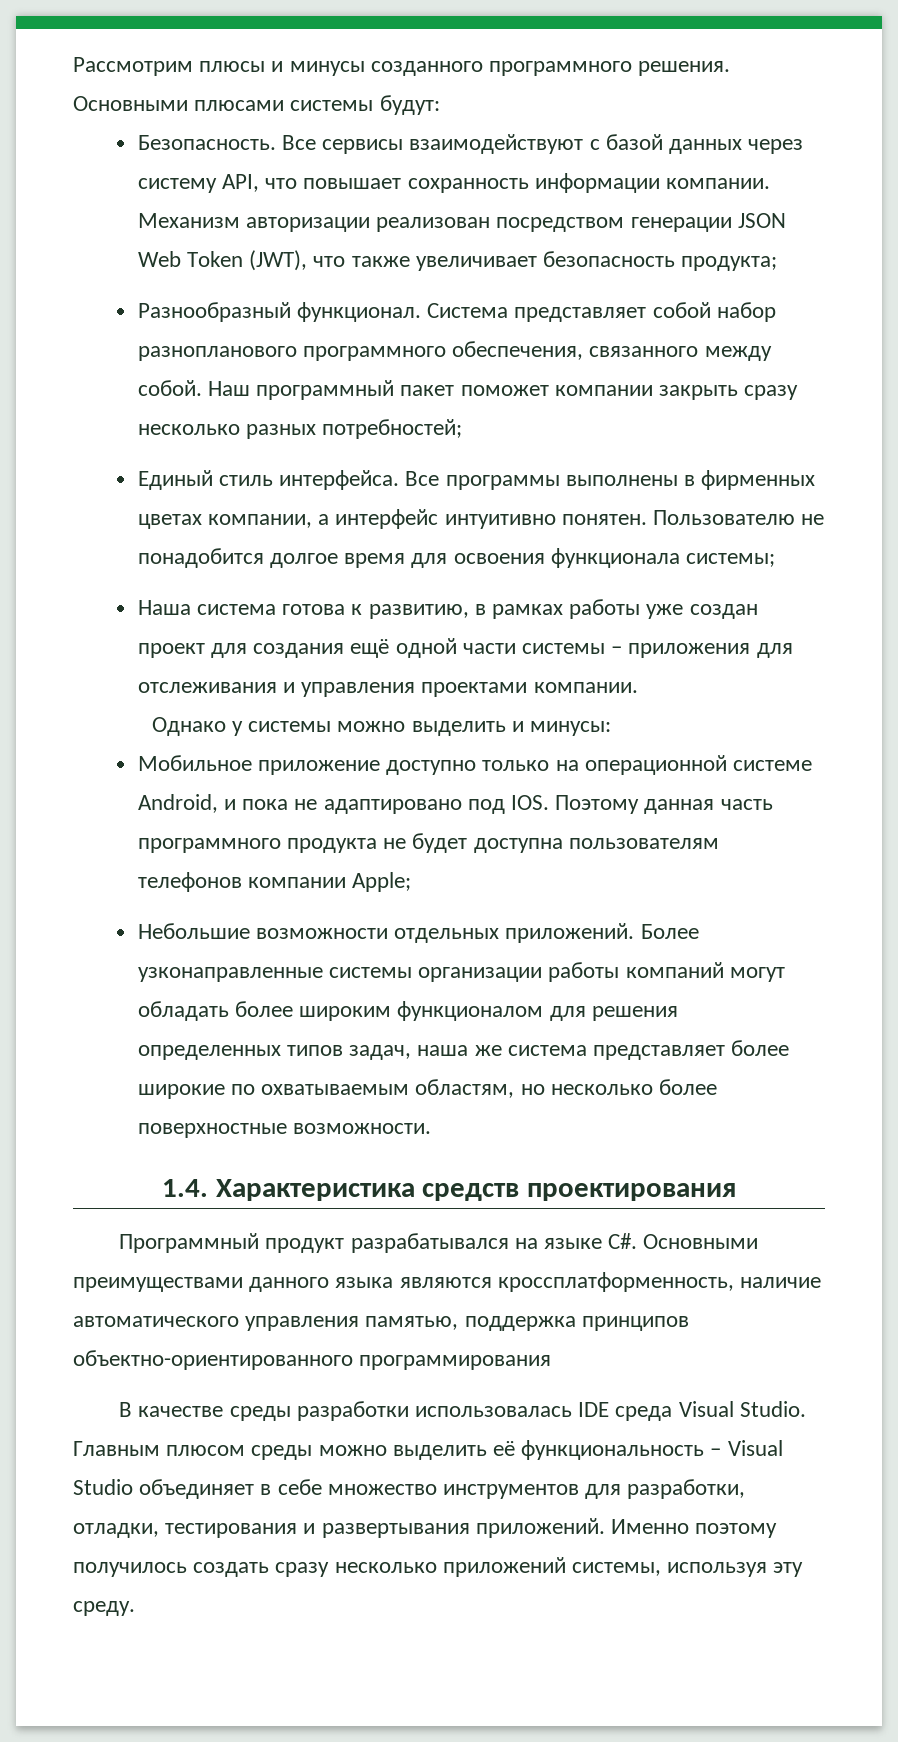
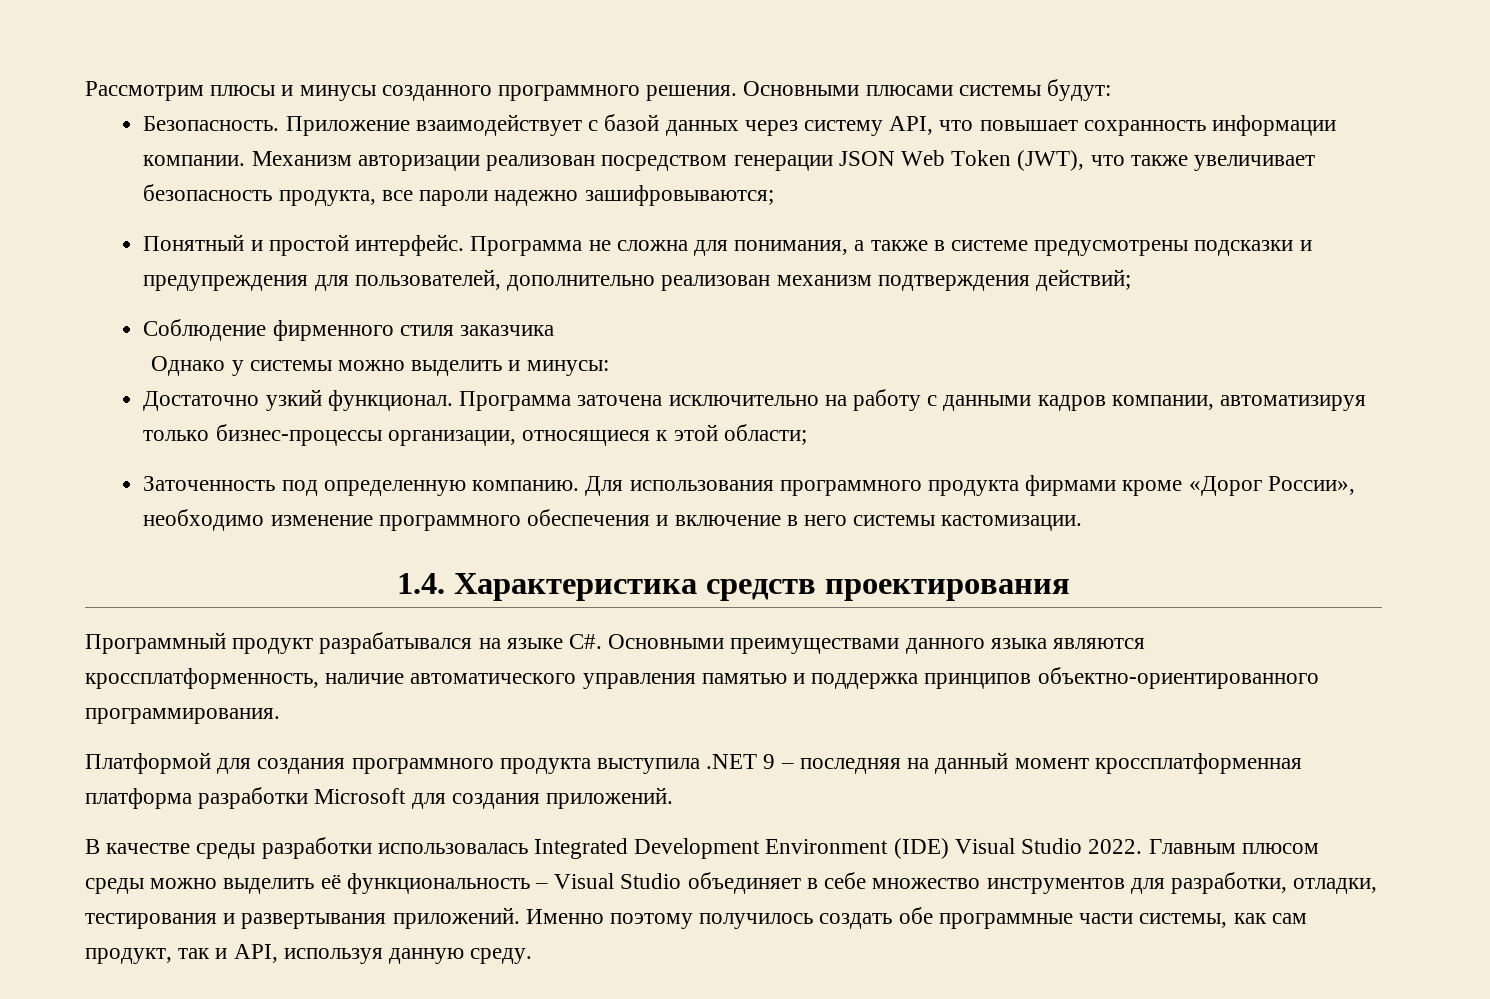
- Все сервисы взаимодействуют с базой данных через систему API, что повышает сохранность информации компании.
+ Приложение взаимодействует с базой данных через систему API, что повышает сохранность информации компании.
- Механизм авторизации реализован посредством генерации JSON Web Token (JWT), что также увеличивает безопасность продукта;
- Разнообразный функционал. Система представляет собой набор разнопланового программного обеспечения, связанного между собой. Наш программный пакет поможет компании закрыть сразу несколько разных потребностей;
- Единый стиль интерфейса. Все программы выполнены в фирменных цветах компании, а интерфейс интуитивно понятен. Пользователю не понадобится долгое время для освоения функционала системы;
- Наша система готова к развитию, в рамках работы уже создан проект для создания ещё одной части системы – приложения для отслеживания и управления проектами компании.
+ Механизм авторизации реализован посредством генерации JSON Web Token (JWT), что также увеличивает безопасность продукта, все пароли надежно зашифровываются;
+ Понятный и простой интерфейс. Программа не сложна для понимания, а также в системе предусмотрены подсказки и предупреждения для пользователей, дополнительно реализован механизм подтверждения действий;
+ Соблюдение фирменного стиля заказчика
- Мобильное приложение доступно только на операционной системе Android, и пока не адаптировано под IOS. Поэтому данная часть программного продукта не будет доступна пользователям телефонов компании Apple;
- Небольшие возможности отдельных приложений. Более узконаправленные системы организации работы компаний могут обладать более широким функционалом для решения определенных типов задач, наша же система представляет более широкие по охватываемым областям, но несколько более поверхностные возможности.
+ Достаточно узкий функционал. Программа заточена исключительно на работу с данными кадров компании, автоматизируя только бизнес-процессы организации, относящиеся к этой области;
+ Заточенность под определенную компанию. Для использования программного продукта фирмами кроме «Дорог России», необходимо изменение программного обеспечения и включение в него системы кастомизации.
- Программный продукт разрабатывался на языке C#. Основными преимуществами данного языка являются кроссплатформенность, наличие автоматического управления памятью, поддержка принципов объектно-ориентированного программирования
+ Программный продукт разрабатывался на языке C#. Основными преимуществами данного языка являются кроссплатформенность, наличие автоматического управления памятью и поддержка принципов объектно-ориентированного программирования.
+ Платформой для создания программного продукта выступила .NET 9 – последняя на данный момент кроссплатформенная платформа разработки Microsoft для создания приложений.
- В качестве среды разработки использовалась IDE среда Visual Studio.
+ В качестве среды разработки использовалась Integrated Development Environment (IDE) Visual Studio 2022.
- Именно поэтому получилось создать сразу несколько приложений системы, используя эту среду.
+ Именно поэтому получилось создать обе программные части системы, как сам продукт, так и API, используя данную среду.

